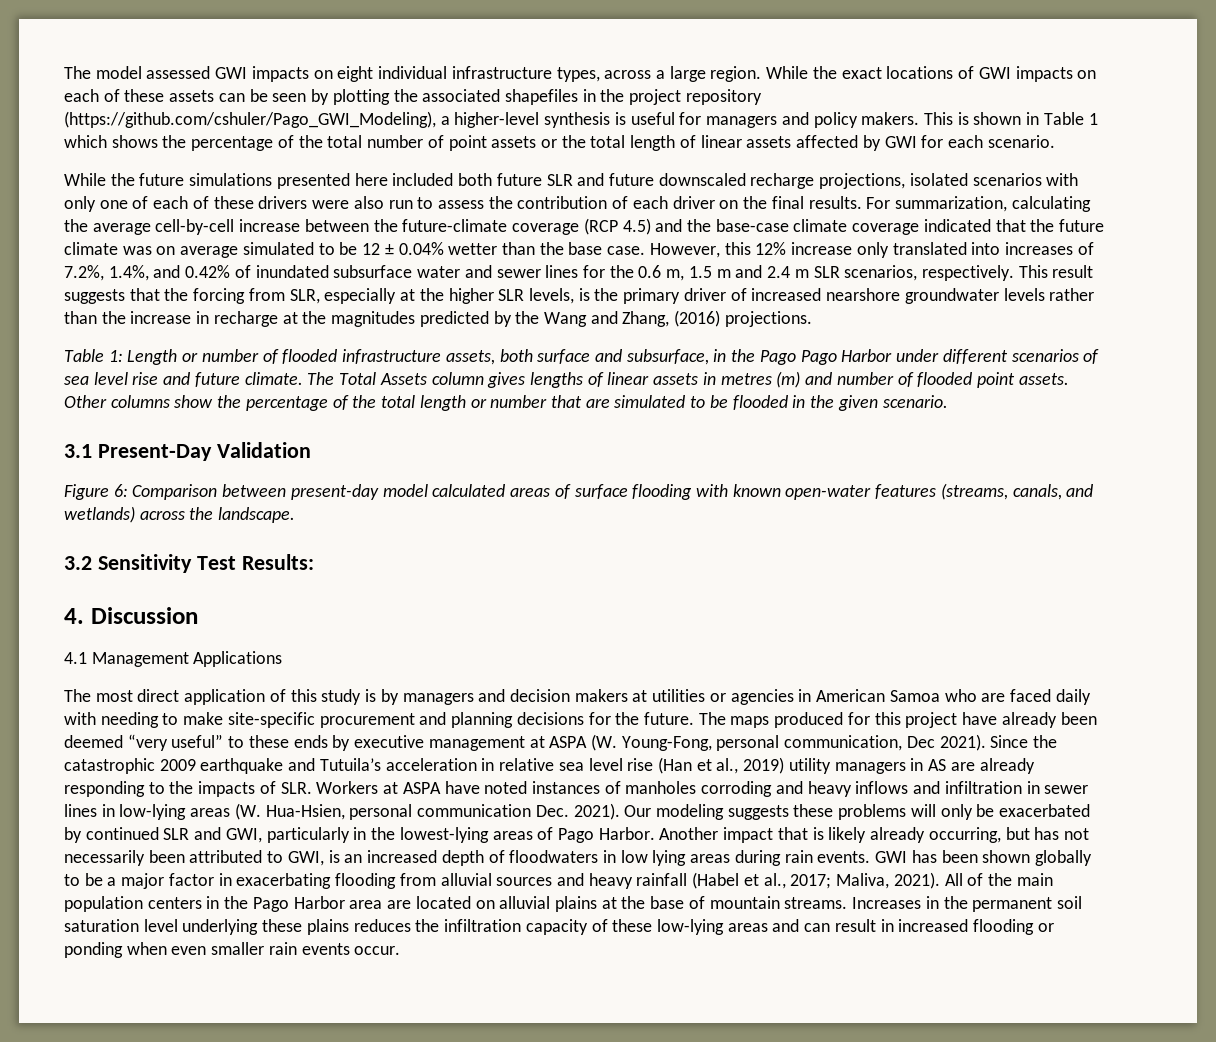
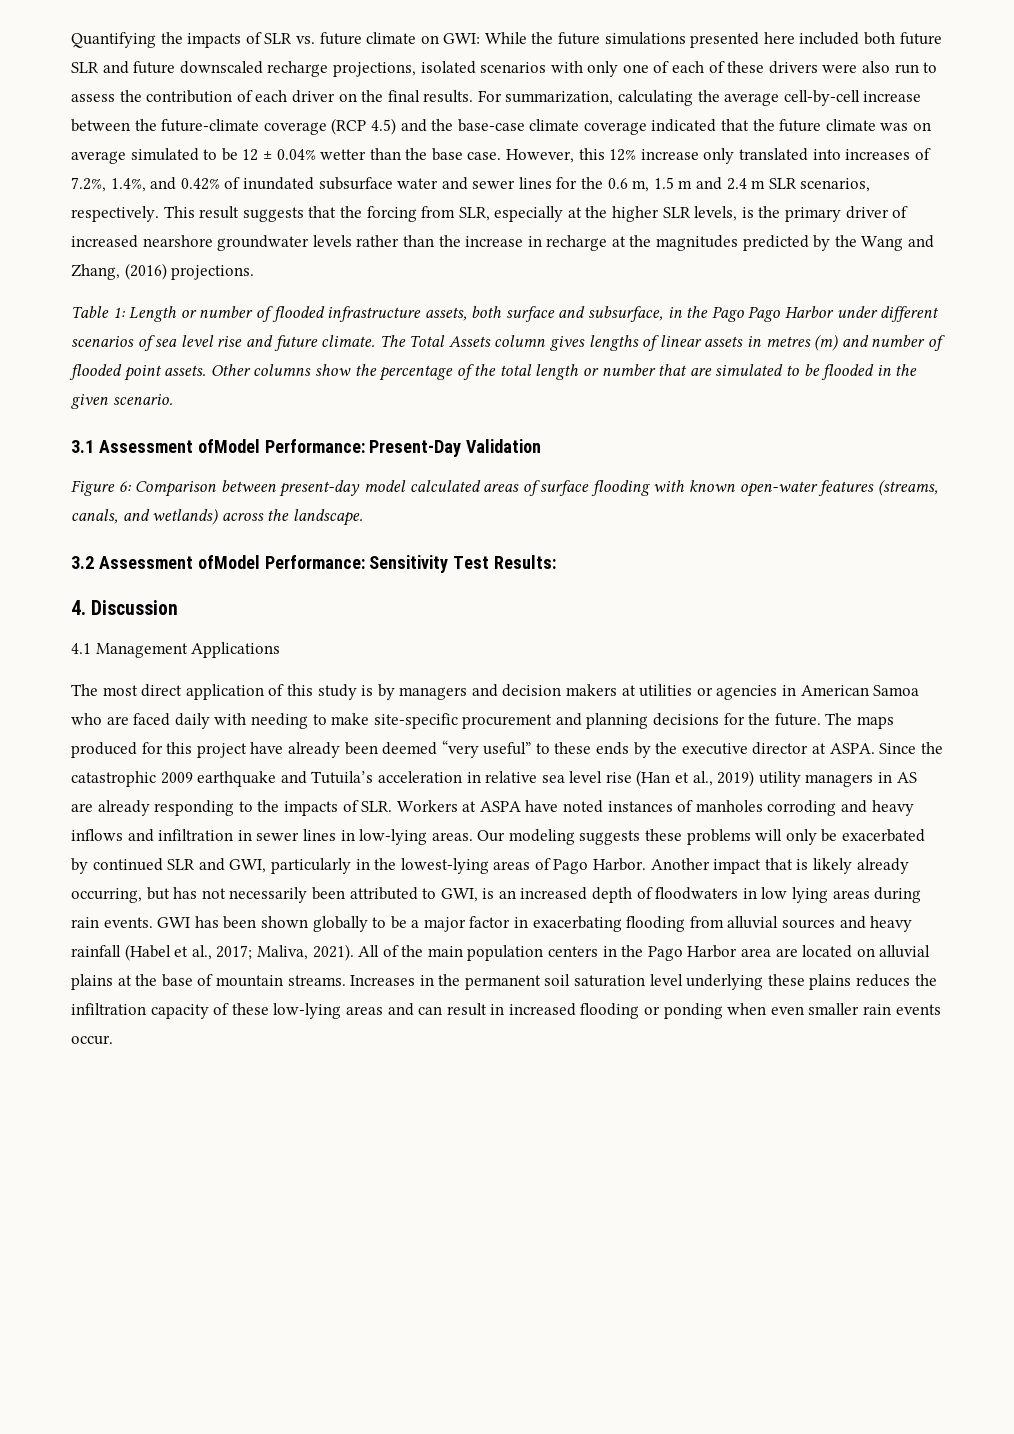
- The model assessed GWI impacts on eight individual infrastructure types, across a large region. While the exact locations of GWI impacts on each of these assets can be seen by plotting the associated shapefiles in the project repository (https://github.com/cshuler/Pago_GWI_Modeling), a higher-level synthesis is useful for managers and policy makers. This is shown in Table 1 which shows the percentage of the total number of point assets or the total length of linear assets affected by GWI for each scenario.
- While the future simulations presented here included both future SLR and future downscaled recharge projections, isolated scenarios with only one of each of these drivers were also run to assess the contribution of each driver on the final results.
+ Quantifying the impacts of SLR vs. future climate on GWI: While the future simulations presented here included both future SLR and future downscaled recharge projections, isolated scenarios with only one of each of these drivers were also run to assess the contribution of each driver on the final results.
- 3.1 Present-Day Validation
+ 3.1 Assessment ofModel Performance: Present-Day Validation
- 3.2 Sensitivity Test Results:
+ 3.2 Assessment ofModel Performance: Sensitivity Test Results:
- The maps produced for this project have already been deemed “very useful” to these ends by executive management at ASPA (W. Young-Fong, personal communication, Dec 2021).
+ The maps produced for this project have already been deemed “very useful” to these ends by the executive director at ASPA.
- Since the catastrophic 2009 earthquake and Tutuila’s acceleration in relative sea level rise (Han et al., 2019) utility managers in AS are already responding to the impacts of SLR. Workers at ASPA have noted instances of manholes corroding and heavy inflows and infiltration in sewer lines in low-lying areas (W. Hua-Hsien, personal communication Dec. 2021).
+ Since the catastrophic 2009 earthquake and Tutuila’s acceleration in relative sea level rise (Han et al., 2019) utility managers in AS are already responding to the impacts of SLR. Workers at ASPA have noted instances of manholes corroding and heavy inflows and infiltration in sewer lines in low-lying areas.

